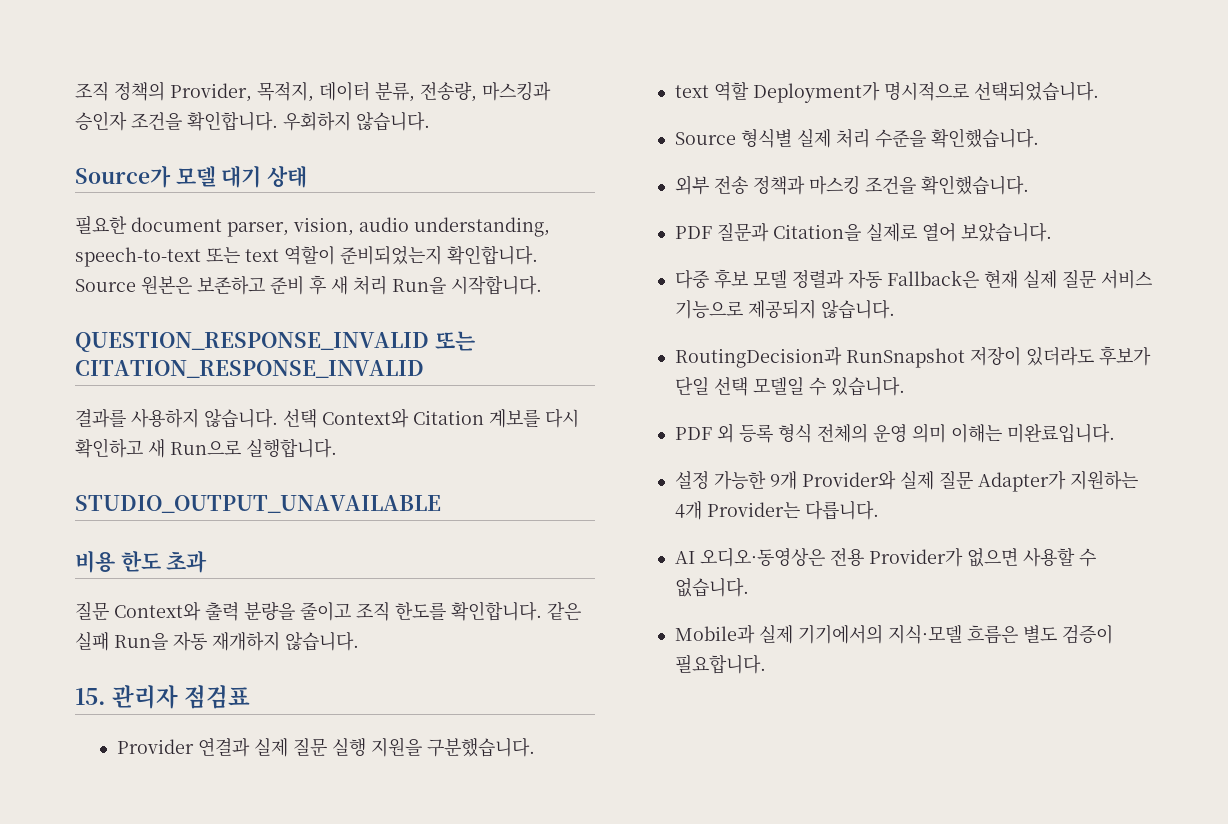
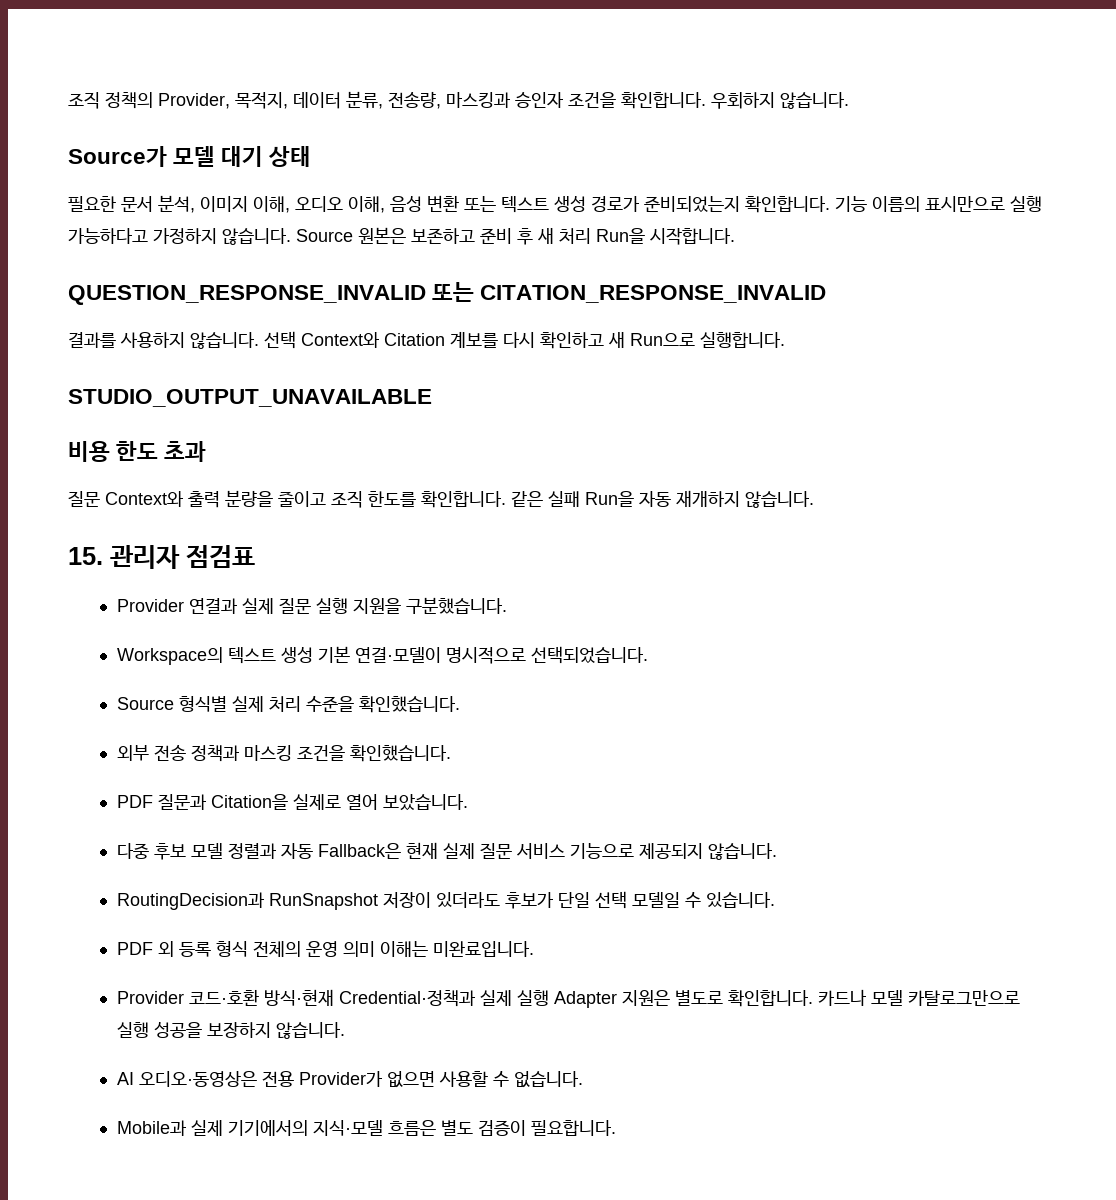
- 필요한 document parser, vision, audio understanding, speech-to-text 또는 text 역할이 준비되었는지 확인합니다.
+ 필요한 문서 분석, 이미지 이해, 오디오 이해, 음성 변환 또는 텍스트 생성 경로가 준비되었는지 확인합니다. 기능 이름의 표시만으로 실행 가능하다고 가정하지 않습니다.
- text 역할 Deployment가 명시적으로 선택되었습니다.
+ Workspace의 텍스트 생성 기본 연결·모델이 명시적으로 선택되었습니다.
- 설정 가능한 9개 Provider와 실제 질문 Adapter가 지원하는 4개 Provider는 다릅니다.
+ Provider 코드·호환 방식·현재 Credential·정책과 실제 실행 Adapter 지원은 별도로 확인합니다. 카드나 모델 카탈로그만으로 실행 성공을 보장하지 않습니다.

